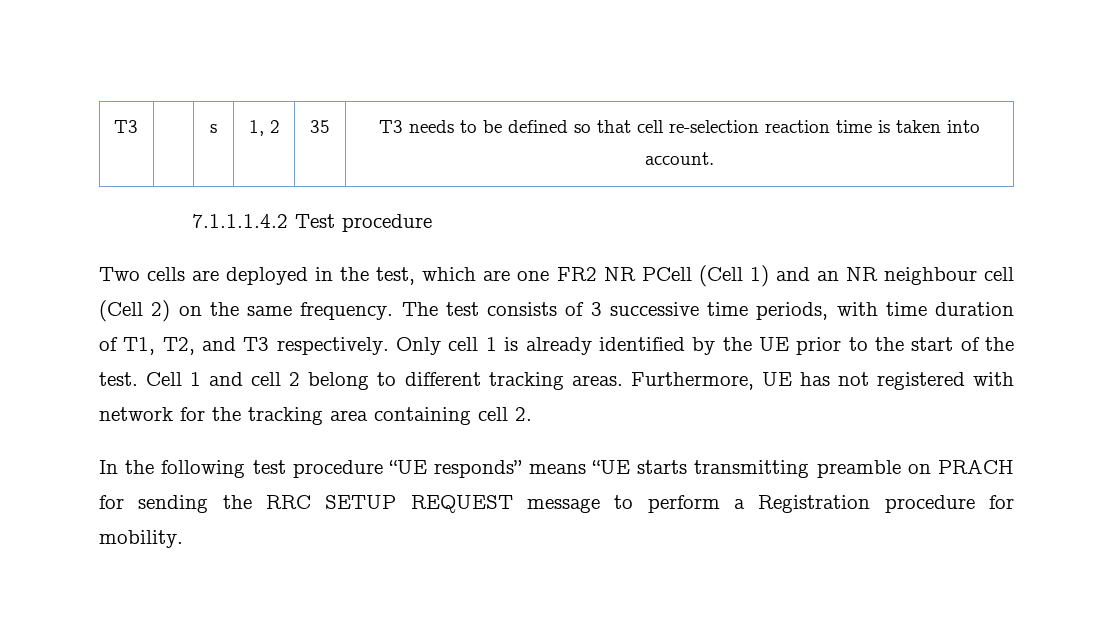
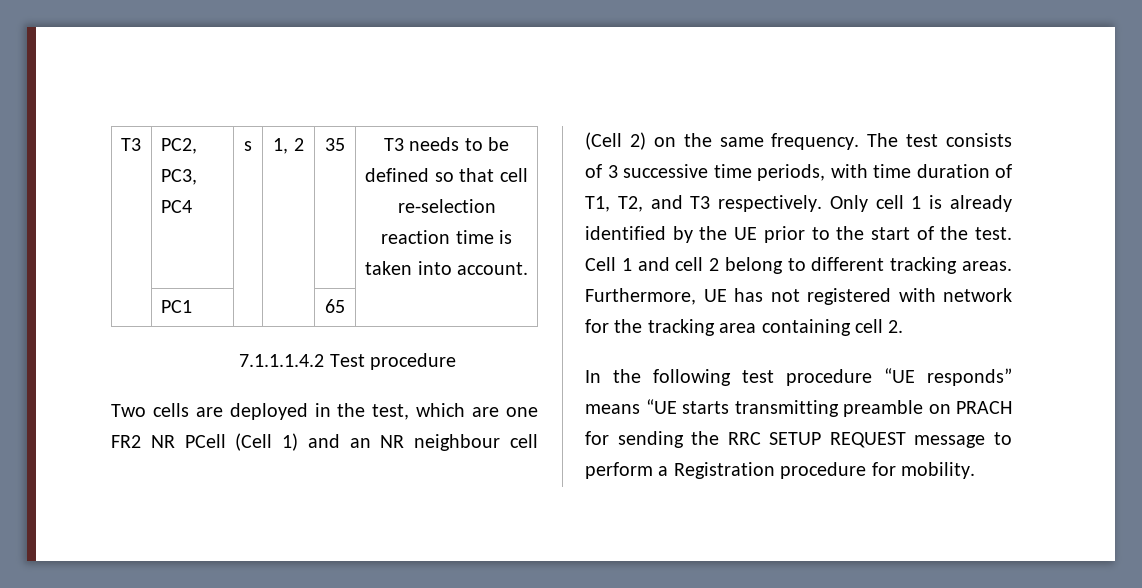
- T3 | | s | 1, 2 | 35 | T3 needs to be defined so that cell re-selection reaction time is taken into account.
+ T3 | PC2, PC3, PC4 | s | 1, 2 | 35 | T3 needs to be defined so that cell re-selection reaction time is taken into account.
+ | PC1 | | | 65 |

